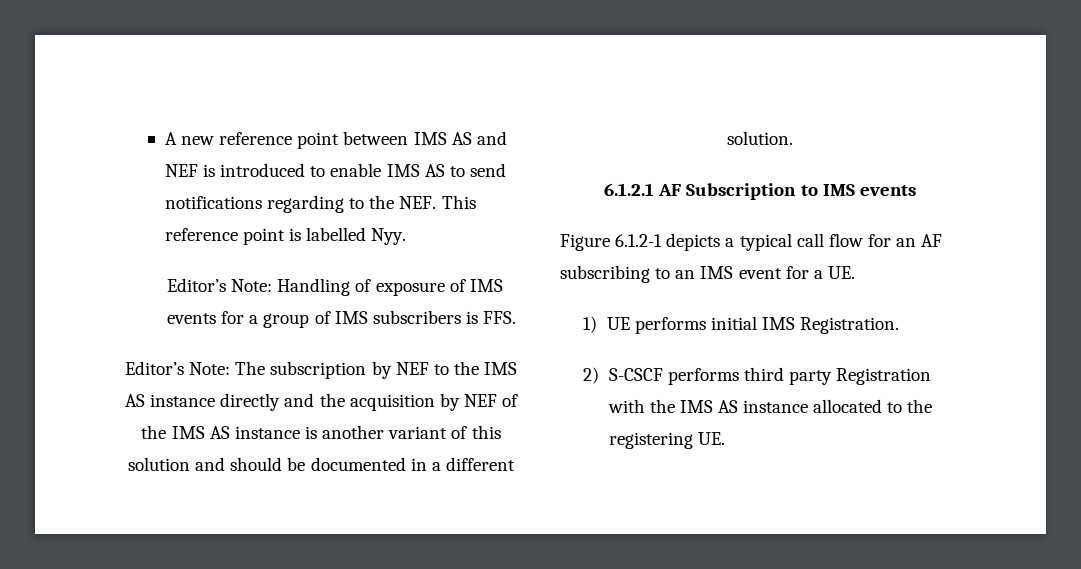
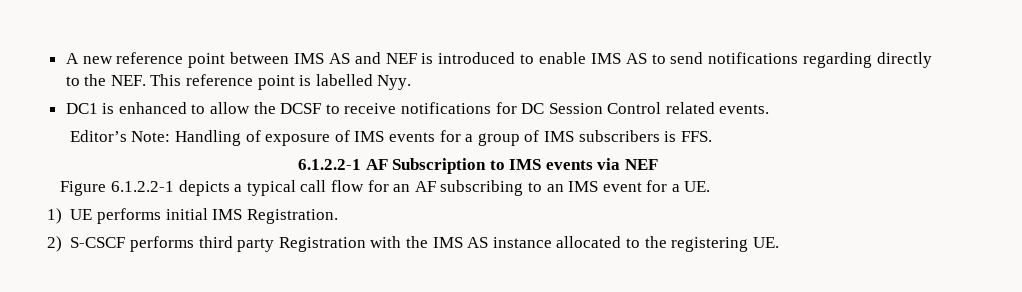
- A new reference point between IMS AS and NEF is introduced to enable IMS AS to send notifications regarding to the NEF. This reference point is labelled Nyy.
+ A new reference point between IMS AS and NEF is introduced to enable IMS AS to send notifications regarding directly to the NEF. This reference point is labelled Nyy.
+ DC1 is enhanced to allow the DCSF to receive notifications for DC Session Control related events.
- Editor’s Note: The subscription by NEF to the IMS AS instance directly and the acquisition by NEF of the IMS AS instance is another variant of this solution and should be documented in a different solution.
- 6.1.2.1 AF Subscription to IMS events
+ 6.1.2.2-1 AF Subscription to IMS events via NEF
- Figure 6.1.2-1 depicts a typical call flow for an AF subscribing to an IMS event for a UE.
+ Figure 6.1.2.2-1 depicts a typical call flow for an AF subscribing to an IMS event for a UE.

